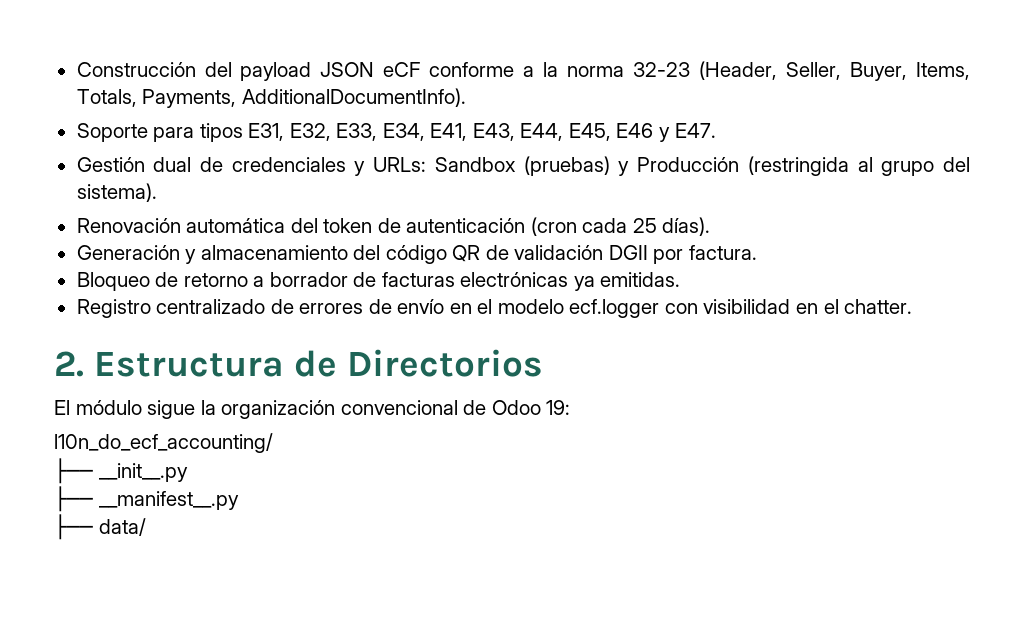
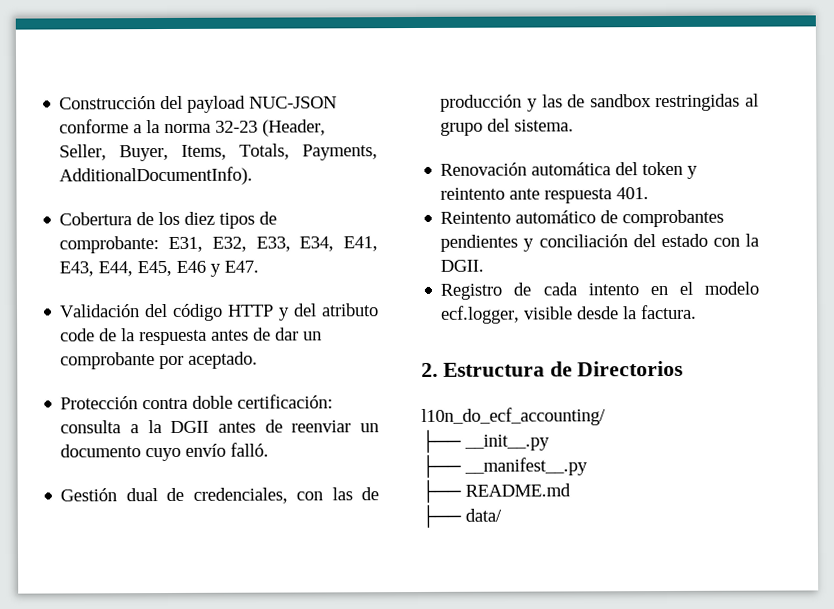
- Construcción del payload JSON eCF conforme a la norma 32-23 (Header, Seller, Buyer, Items, Totals, Payments, AdditionalDocumentInfo).
+ Construcción del payload NUC-JSON conforme a la norma 32-23 (Header, Seller, Buyer, Items, Totals, Payments, AdditionalDocumentInfo).
- Soporte para tipos E31, E32, E33, E34, E41, E43, E44, E45, E46 y E47.
+ Cobertura de los diez tipos de comprobante: E31, E32, E33, E34, E41, E43, E44, E45, E46 y E47.
- Gestión dual de credenciales y URLs: Sandbox (pruebas) y Producción (restringida al grupo del sistema).
+ Validación del código HTTP y del atributo code de la respuesta antes de dar un comprobante por aceptado.
+ Protección contra doble certificación: consulta a la DGII antes de reenviar un documento cuyo envío falló.
+ Gestión dual de credenciales, con las de producción y las de sandbox restringidas al grupo del sistema.
- Renovación automática del token de autenticación (cron cada 25 días).
- Generación y almacenamiento del código QR de validación DGII por factura.
- Bloqueo de retorno a borrador de facturas electrónicas ya emitidas.
- Registro centralizado de errores de envío en el modelo ecf.logger con visibilidad en el chatter.
+ Renovación automática del token y reintento ante respuesta 401.
+ Reintento automático de comprobantes pendientes y conciliación del estado con la DGII.
+ Registro de cada intento en el modelo ecf.logger, visible desde la factura.
  2. Estructura de Directorios
- El módulo sigue la organización convencional de Odoo 19:
+ ├── README.md

